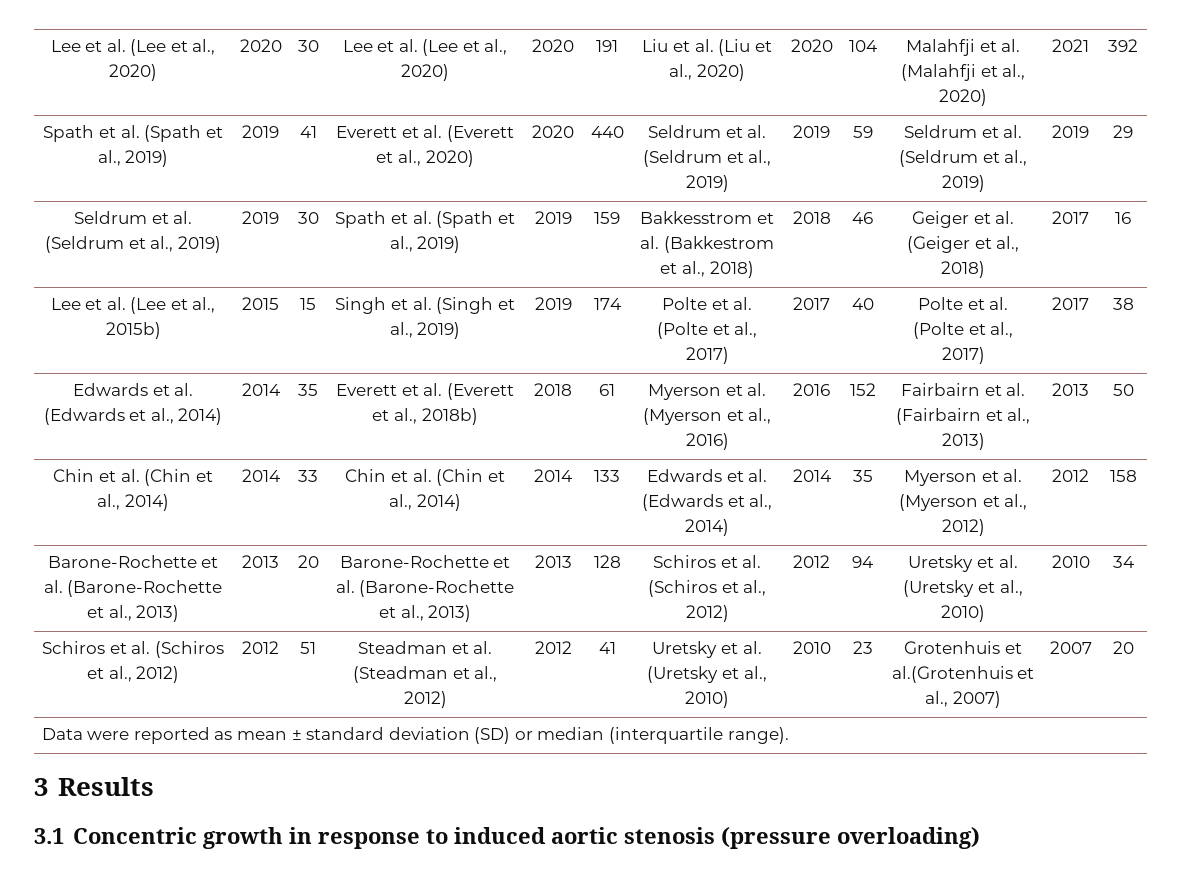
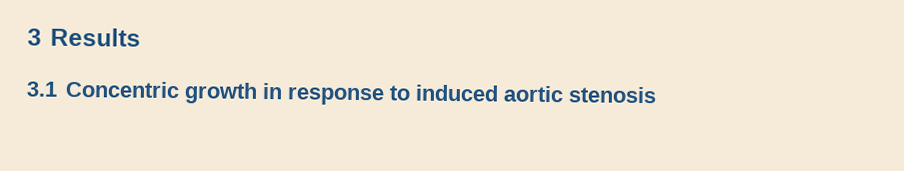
- Lee et al. (Lee et al., 2020) | 2020 | 30 | Lee et al. (Lee et al., 2020) | 2020 | 191 | Liu et al. (Liu et al., 2020) | 2020 | 104 | Malahfji et al. (Malahfji et al., 2020) | 2021 | 392
- Spath et al. (Spath et al., 2019) | 2019 | 41 | Everett et al. (Everett et al., 2020) | 2020 | 440 | Seldrum et al. (Seldrum et al., 2019) | 2019 | 59 | Seldrum et al. (Seldrum et al., 2019) | 2019 | 29
- Seldrum et al. (Seldrum et al., 2019) | 2019 | 30 | Spath et al. (Spath et al., 2019) | 2019 | 159 | Bakkesstrom et al. (Bakkestrom et al., 2018) | 2018 | 46 | Geiger et al. (Geiger et al., 2018) | 2017 | 16
- Lee et al. (Lee et al., 2015b) | 2015 | 15 | Singh et al. (Singh et al., 2019) | 2019 | 174 | Polte et al. (Polte et al., 2017) | 2017 | 40 | Polte et al. (Polte et al., 2017) | 2017 | 38
- Edwards et al. (Edwards et al., 2014) | 2014 | 35 | Everett et al. (Everett et al., 2018b) | 2018 | 61 | Myerson et al. (Myerson et al., 2016) | 2016 | 152 | Fairbairn et al. (Fairbairn et al., 2013) | 2013 | 50
- Chin et al. (Chin et al., 2014) | 2014 | 33 | Chin et al. (Chin et al., 2014) | 2014 | 133 | Edwards et al. (Edwards et al., 2014) | 2014 | 35 | Myerson et al. (Myerson et al., 2012) | 2012 | 158
- Barone-Rochette et al. (Barone-Rochette et al., 2013) | 2013 | 20 | Barone-Rochette et al. (Barone-Rochette et al., 2013) | 2013 | 128 | Schiros et al. (Schiros et al., 2012) | 2012 | 94 | Uretsky et al. (Uretsky et al., 2010) | 2010 | 34
- Schiros et al. (Schiros et al., 2012) | 2012 | 51 | Steadman et al. (Steadman et al., 2012) | 2012 | 41 | Uretsky et al. (Uretsky et al., 2010) | 2010 | 23 | Grotenhuis et al.(Grotenhuis et al., 2007) | 2007 | 20
- Data were reported as mean ± standard deviation (SD) or median (interquartile range).
- 3.1 Concentric growth in response to induced aortic stenosis (pressure overloading)
+ 3.1 Concentric growth in response to induced aortic stenosis

